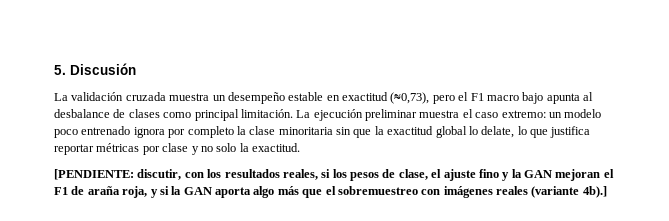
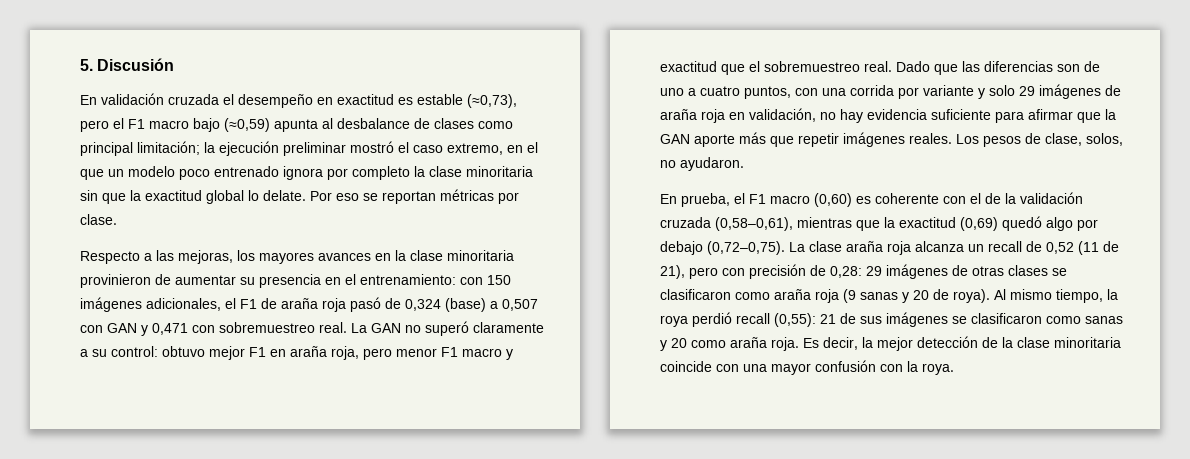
- La validación cruzada muestra un desempeño estable en exactitud (≈0,73), pero el F1 macro bajo apunta al desbalance de clases como principal limitación. La ejecución preliminar muestra el caso extremo: un modelo poco entrenado ignora por completo la clase minoritaria sin que la exactitud global lo delate, lo que justifica reportar métricas por clase y no solo la exactitud.
- [PENDIENTE: discutir, con los resultados reales, si los pesos de clase, el ajuste fino y la GAN mejoran el F1 de araña roja, y si la GAN aporta algo más que el sobremuestreo con imágenes reales (variante 4b).]
+ En validación cruzada el desempeño en exactitud es estable (≈0,73), pero el F1 macro bajo (≈0,59) apunta al desbalance de clases como principal limitación; la ejecución preliminar mostró el caso extremo, en el que un modelo poco entrenado ignora por completo la clase minoritaria sin que la exactitud global lo delate. Por eso se reportan métricas por clase.
+ Respecto a las mejoras, los mayores avances en la clase minoritaria provinieron de aumentar su presencia en el entrenamiento: con 150 imágenes adicionales, el F1 de araña roja pasó de 0,324 (base) a 0,507 con GAN y 0,471 con sobremuestreo real. La GAN no superó claramente a su control: obtuvo mejor F1 en araña roja, pero menor F1 macro y exactitud que el sobremuestreo real. Dado que las diferencias son de uno a cuatro puntos, con una corrida por variante y solo 29 imágenes de araña roja en validación, no hay evidencia suficiente para afirmar que la GAN aporte más que repetir imágenes reales. Los pesos de clase, solos, no ayudaron.
+ En prueba, el F1 macro (0,60) es coherente con el de la validación cruzada (0,58–0,61), mientras que la exactitud (0,69) quedó algo por debajo (0,72–0,75). La clase araña roja alcanza un recall de 0,52 (11 de 21), pero con precisión de 0,28: 29 imágenes de otras clases se clasificaron como araña roja (9 sanas y 20 de roya). Al mismo tiempo, la roya perdió recall (0,55): 21 de sus imágenes se clasificaron como sanas y 20 como araña roja. Es decir, la mejor detección de la clase minoritaria coincide con una mayor confusión con la roya.

